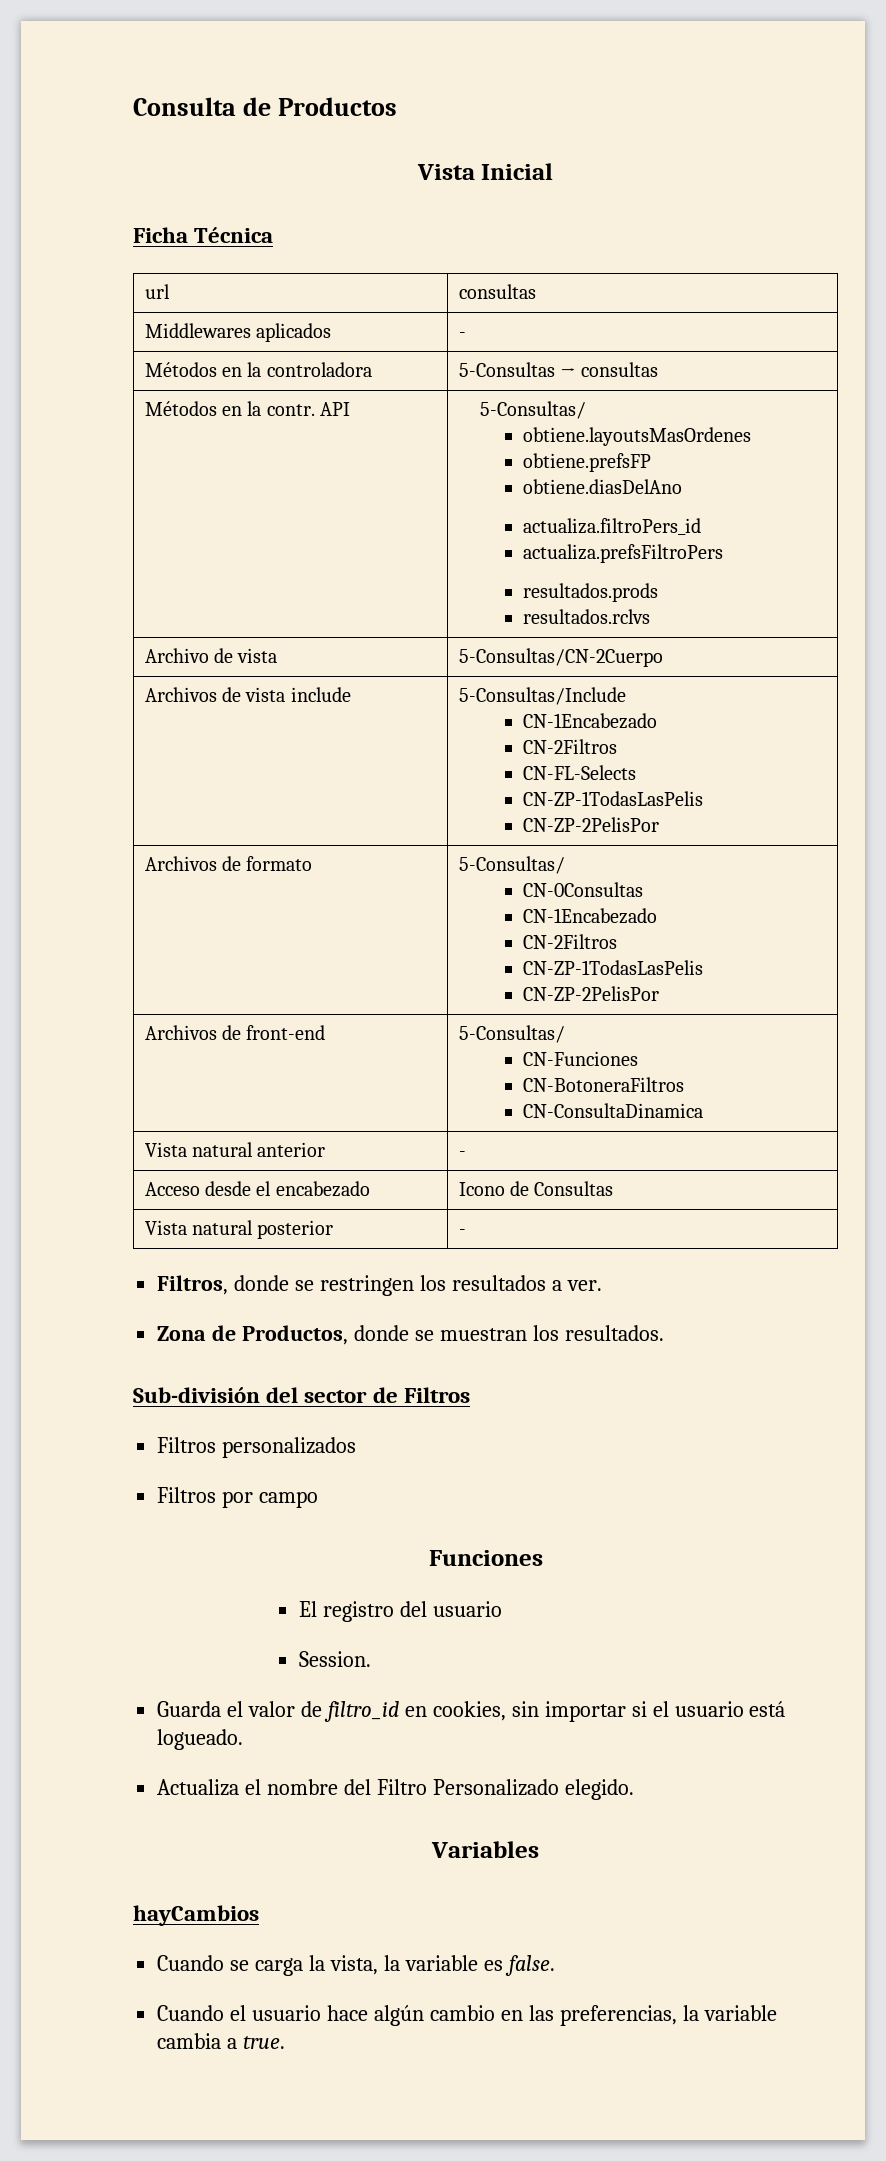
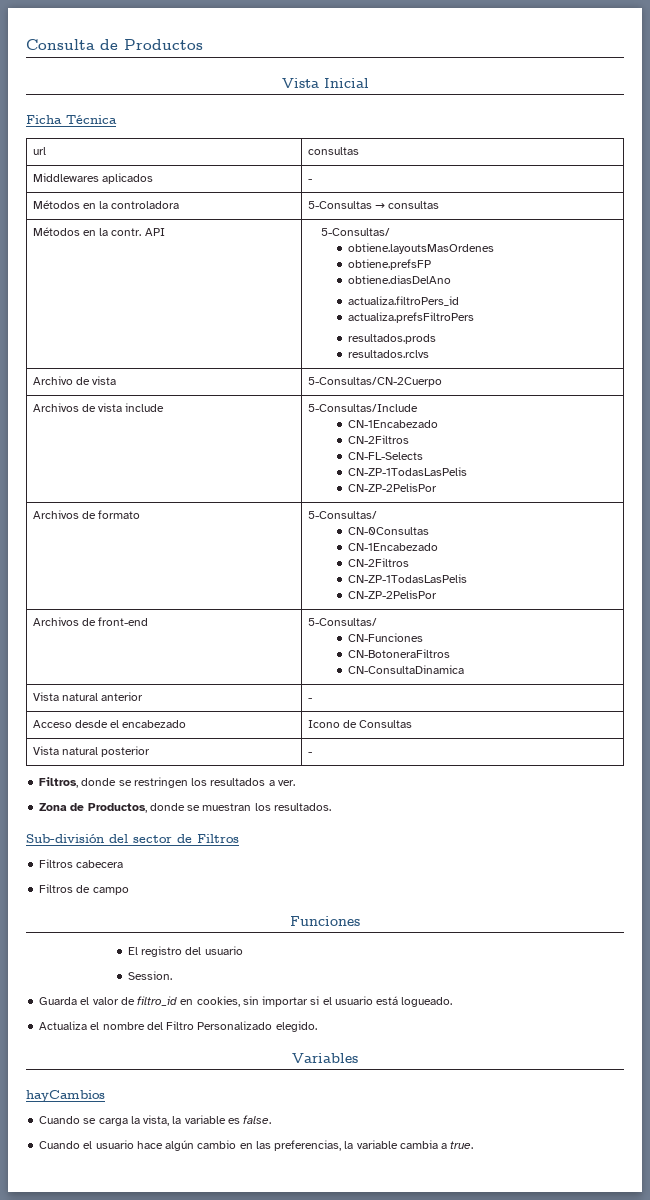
- Filtros personalizados
- Filtros por campo
+ Filtros cabecera
+ Filtros de campo

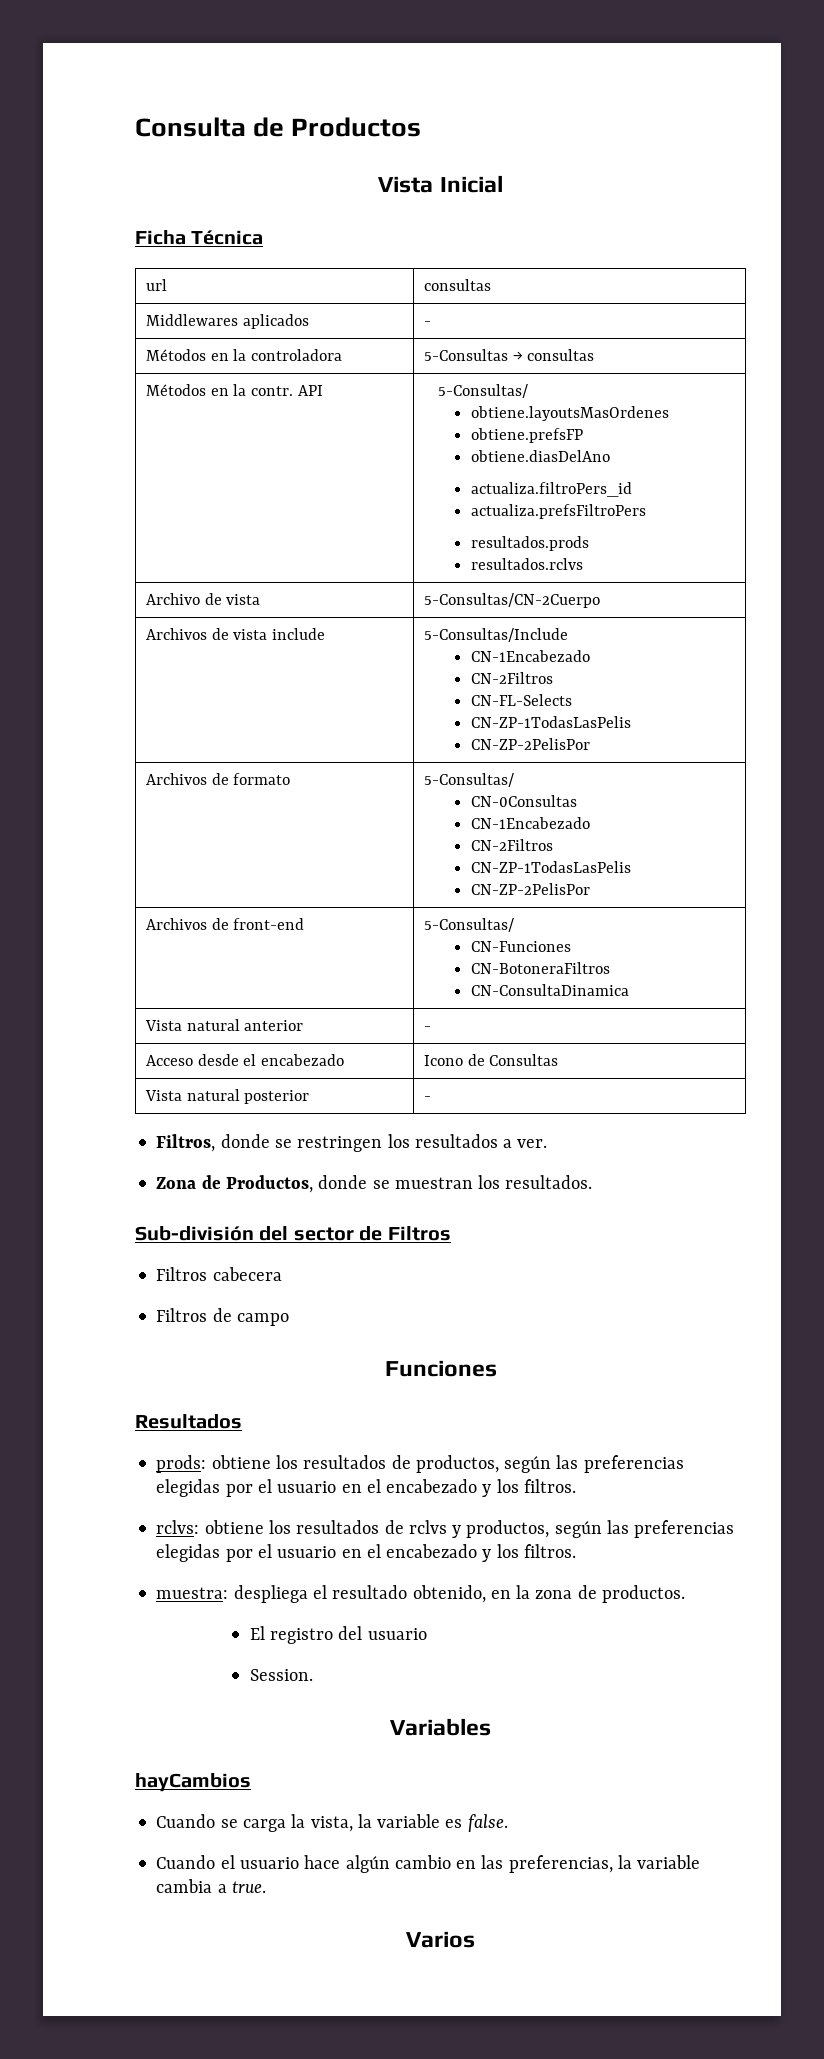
+ Resultados
+ prods: obtiene los resultados de productos, según las preferencias elegidas por el usuario en el encabezado y los filtros.
+ rclvs: obtiene los resultados de rclvs y productos, según las preferencias elegidas por el usuario en el encabezado y los filtros.
+ muestra: despliega el resultado obtenido, en la zona de productos.
- Guarda el valor de filtro_id en cookies, sin importar si el usuario está logueado.
- Actualiza el nombre del Filtro Personalizado elegido.
+ Varios

